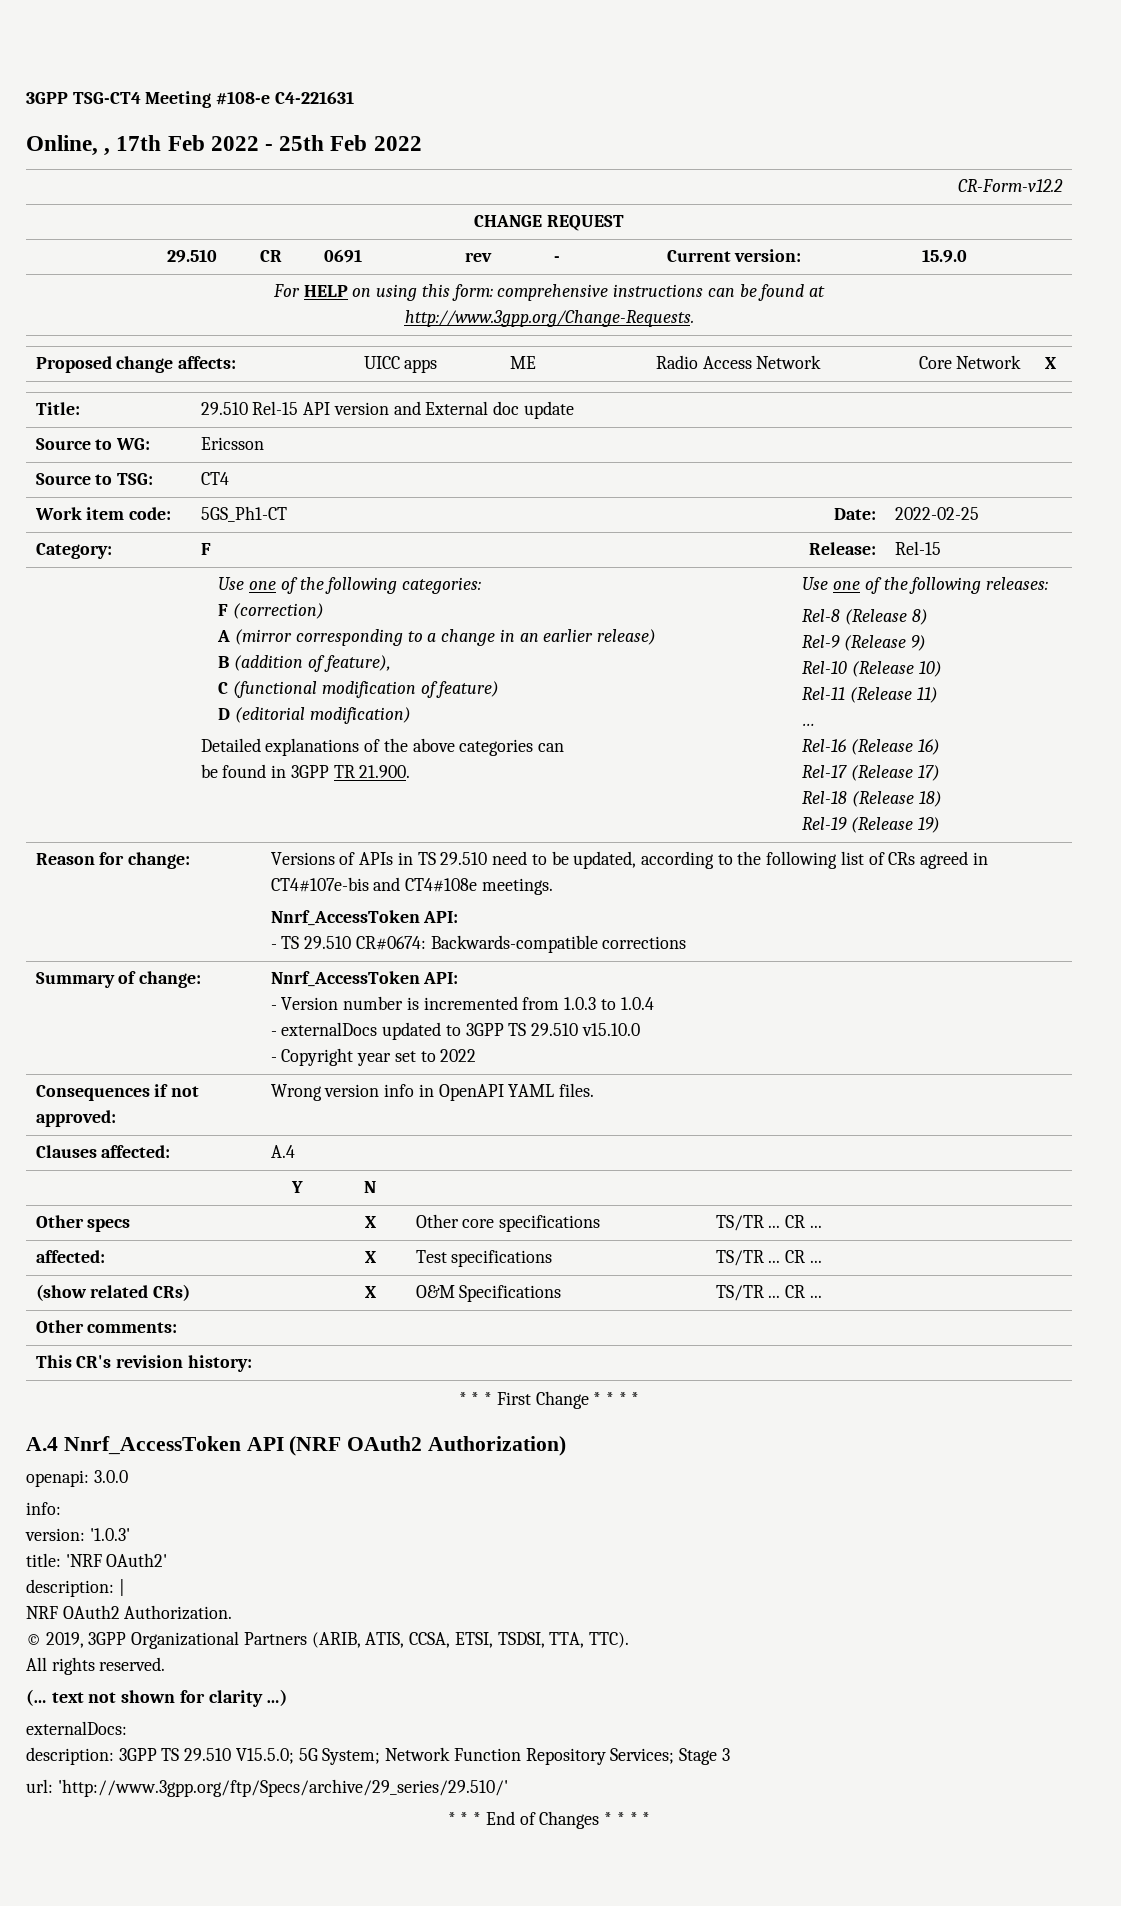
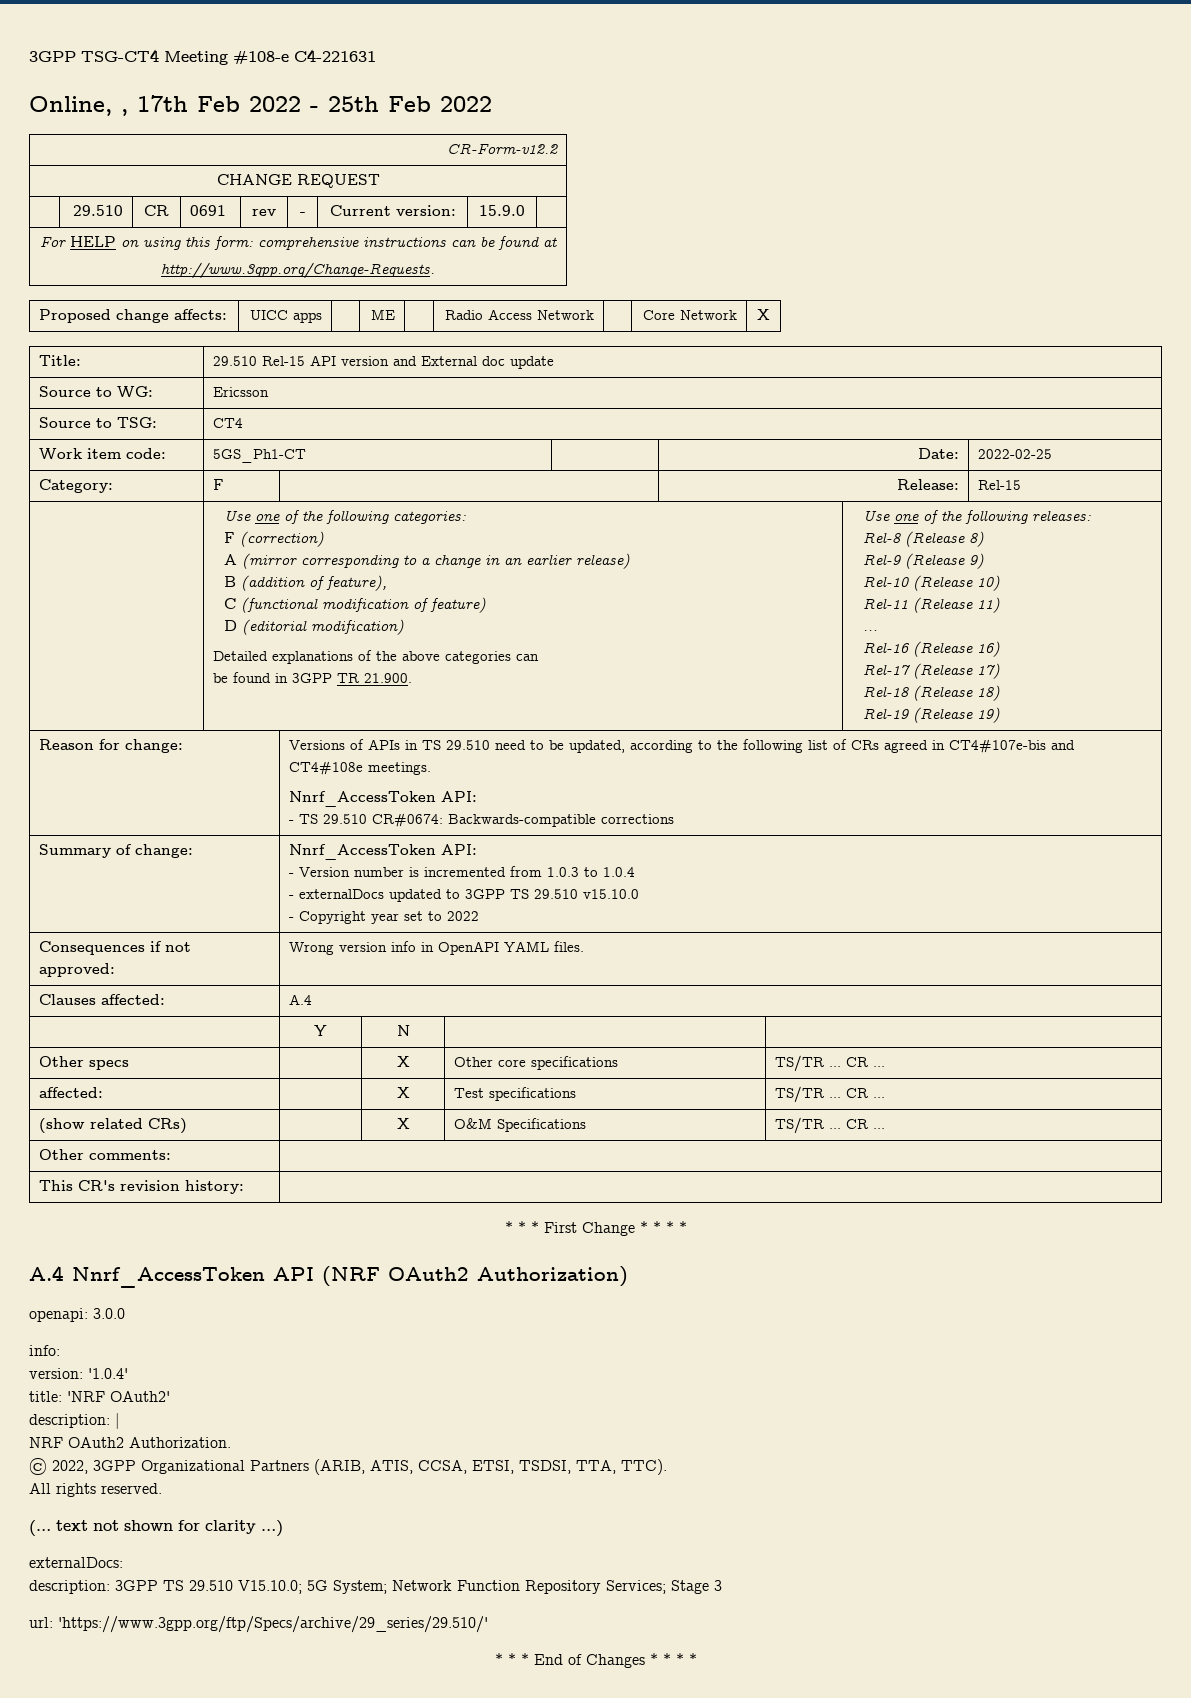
- version: '1.0.3'
+ version: '1.0.4'
- © 2019, 3GPP Organizational Partners (ARIB, ATIS, CCSA, ETSI, TSDSI, TTA, TTC).
+ © 2022, 3GPP Organizational Partners (ARIB, ATIS, CCSA, ETSI, TSDSI, TTA, TTC).
- description: 3GPP TS 29.510 V15.5.0; 5G System; Network Function Repository Services; Stage 3
+ description: 3GPP TS 29.510 V15.10.0; 5G System; Network Function Repository Services; Stage 3
- url: 'http://www.3gpp.org/ftp/Specs/archive/29_series/29.510/'
+ url: 'https://www.3gpp.org/ftp/Specs/archive/29_series/29.510/'

